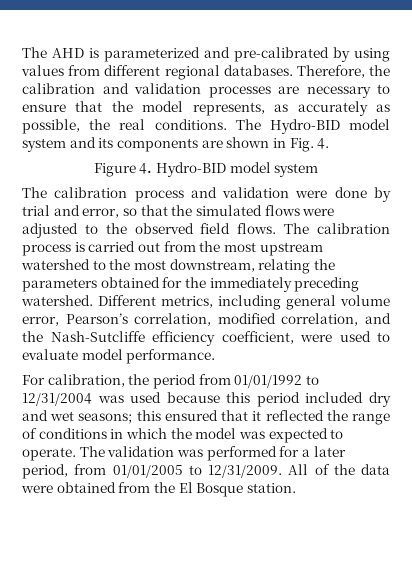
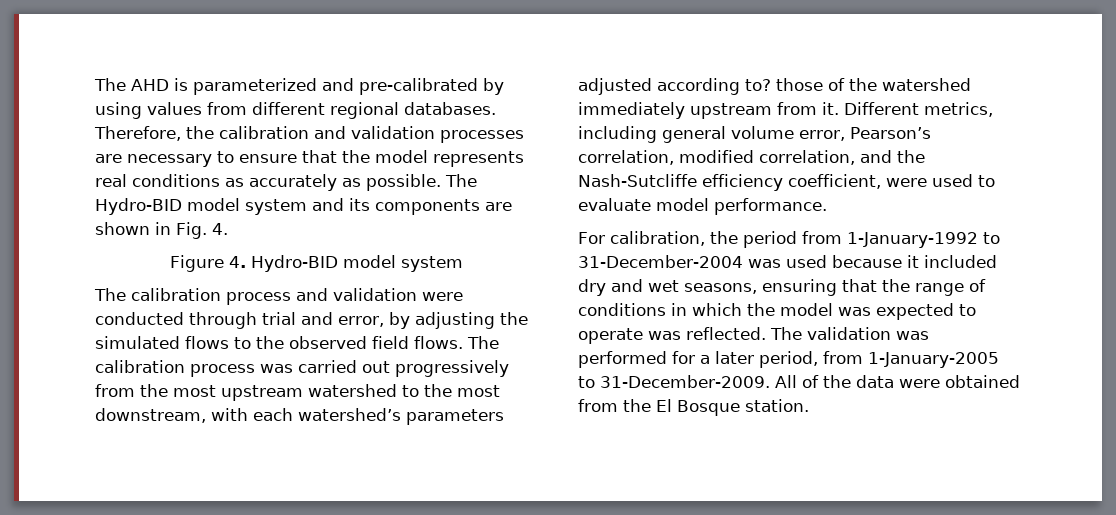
- Therefore, the calibration and validation processes are necessary to ensure that the model represents, as accurately as possible, the real conditions.
+ Therefore, the calibration and validation processes are necessary to ensure that the model represents real conditions as accurately as possible.
- The calibration process and validation were done by trial and error, so that the simulated flows were adjusted to the observed field flows.
+ The calibration process and validation were conducted through trial and error, by adjusting the simulated flows to the observed field flows.
- The calibration process is carried out from the most upstream watershed to the most downstream, relating the parameters obtained for the immediately preceding watershed.
+ The calibration process was carried out progressively from the most upstream watershed to the most downstream, with each watershed’s parameters adjusted according to? those of the watershed immediately upstream from it.
- For calibration, the period from 01/01/1992 to 12/31/2004 was used because this period included dry and wet seasons; this ensured that it reflected the range of conditions in which the model was expected to operate.
+ For calibration, the period from 1-January-1992 to 31-December-2004 was used because it included dry and wet seasons, ensuring that the range of conditions in which the model was expected to operate was reflected.
- The validation was performed for a later period, from 01/01/2005 to 12/31/2009.
+ The validation was performed for a later period, from 1-January-2005 to 31-December-2009.

